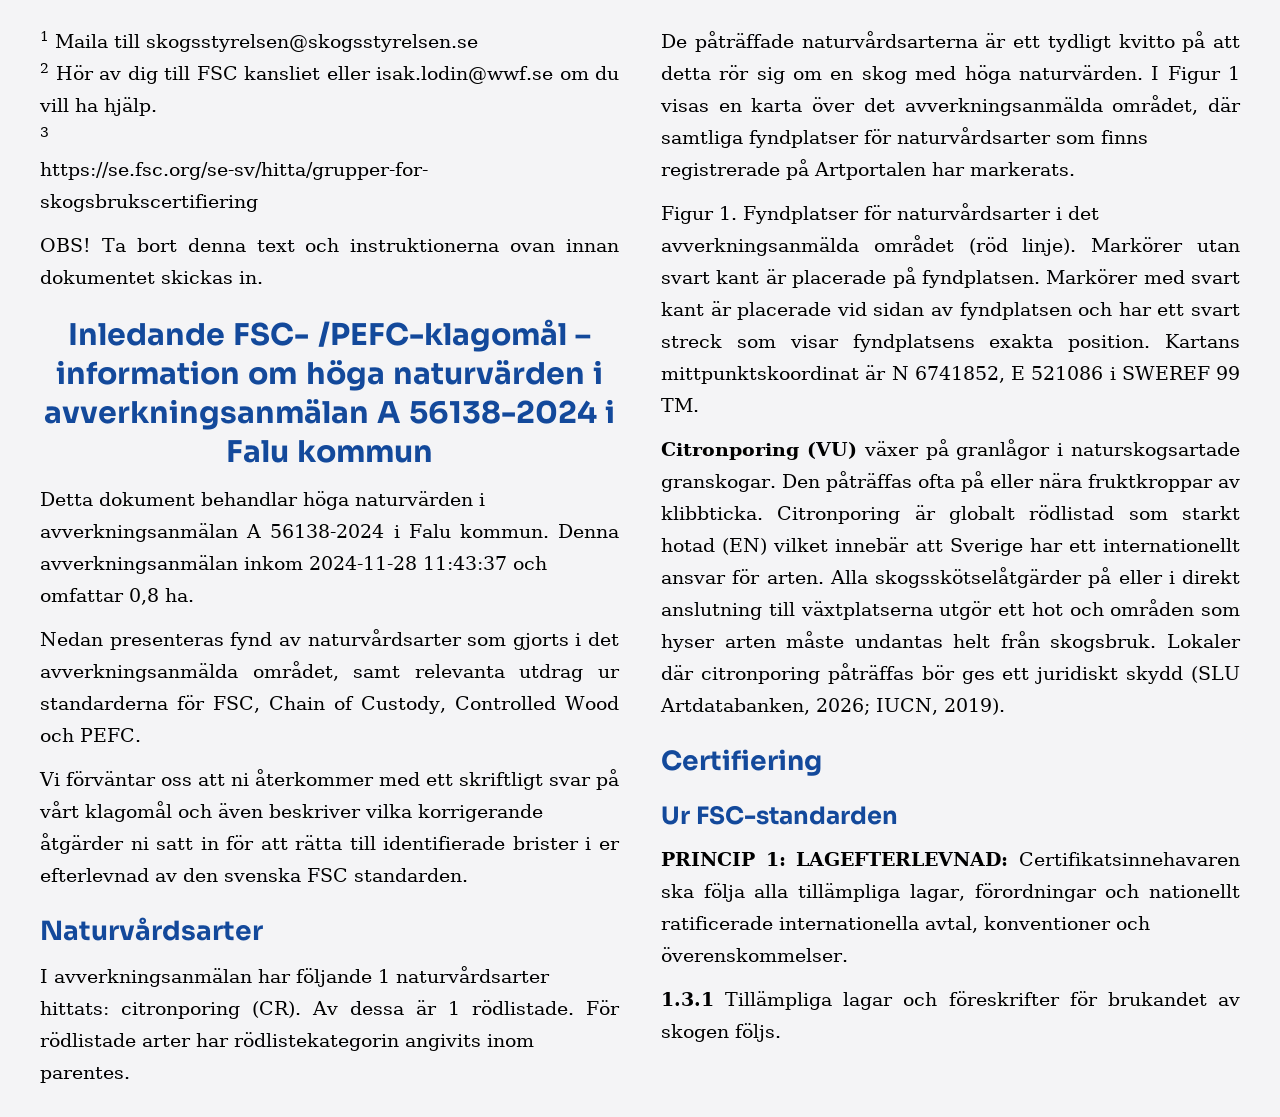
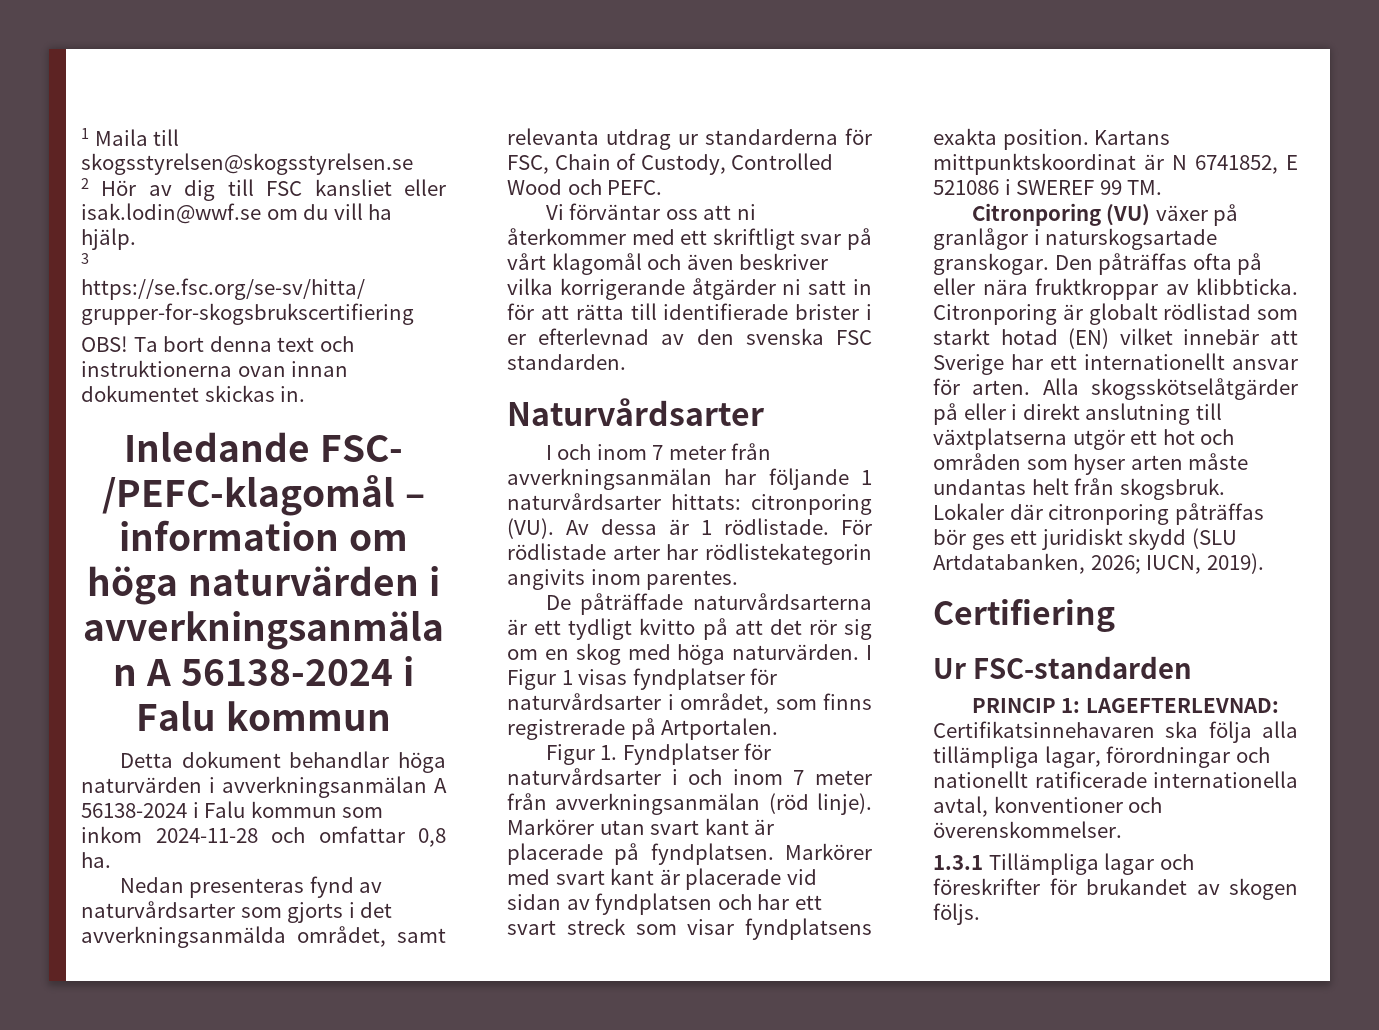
- Detta dokument behandlar höga naturvärden i avverkningsanmälan A 56138-2024 i Falu kommun. Denna avverkningsanmälan inkom 2024-11-28 11:43:37 och omfattar 0,8 ha.
+ Detta dokument behandlar höga naturvärden i avverkningsanmälan A 56138-2024 i Falu kommun som inkom 2024-11-28 och omfattar 0,8 ha.
- I avverkningsanmälan har följande 1 naturvårdsarter hittats: citronporing (CR). Av dessa är 1 rödlistade.
+ I och inom 7 meter från avverkningsanmälan har följande 1 naturvårdsarter hittats: citronporing (VU). Av dessa är 1 rödlistade.
- De påträffade naturvårdsarterna är ett tydligt kvitto på att detta rör sig om en skog med höga naturvärden.
+ De påträffade naturvårdsarterna är ett tydligt kvitto på att det rör sig om en skog med höga naturvärden.
- I Figur 1 visas en karta över det avverkningsanmälda området, där samtliga fyndplatser för naturvårdsarter som finns registrerade på Artportalen har markerats.
+ I Figur 1 visas fyndplatser för naturvårdsarter i området, som finns registrerade på Artportalen.
- Figur 1. Fyndplatser för naturvårdsarter i det avverkningsanmälda området (röd linje).
+ Figur 1. Fyndplatser för naturvårdsarter i och inom 7 meter från avverkningsanmälan (röd linje).

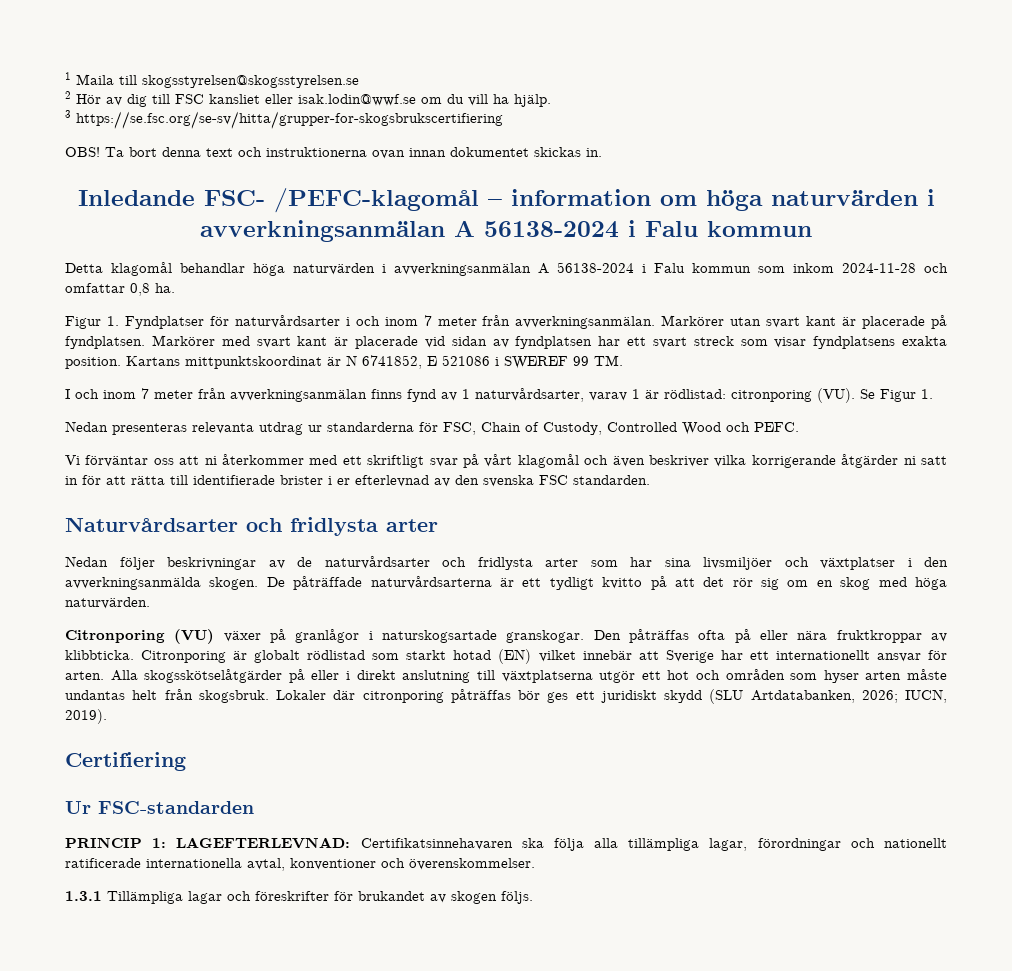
- Detta dokument behandlar höga naturvärden i avverkningsanmälan A 56138-2024 i Falu kommun som inkom 2024-11-28 och omfattar 0,8 ha.
+ Detta klagomål behandlar höga naturvärden i avverkningsanmälan A 56138-2024 i Falu kommun som inkom 2024-11-28 och omfattar 0,8 ha.
- Nedan presenteras fynd av naturvårdsarter som gjorts i det avverkningsanmälda området, samt relevanta utdrag ur standarderna för FSC, Chain of Custody, Controlled Wood och PEFC.
+ Figur 1. Fyndplatser för naturvårdsarter i och inom 7 meter från avverkningsanmälan. Markörer utan svart kant är placerade på fyndplatsen. Markörer med svart kant är placerade vid sidan av fyndplatsen har ett svart streck som visar fyndplatsens exakta position. Kartans mittpunktskoordinat är N 6741852, E 521086 i SWEREF 99 TM.
+ I och inom 7 meter från avverkningsanmälan finns fynd av 1 naturvårdsarter, varav 1 är rödlistad: citronporing (VU). Se Figur 1.
+ Nedan presenteras relevanta utdrag ur standarderna för FSC, Chain of Custody, Controlled Wood och PEFC.
- Naturvårdsarter
- I och inom 7 meter från avverkningsanmälan har följande 1 naturvårdsarter hittats: citronporing (VU). Av dessa är 1 rödlistade. För rödlistade arter har rödlistekategorin angivits inom parentes.
- De påträffade naturvårdsarterna är ett tydligt kvitto på att det rör sig om en skog med höga naturvärden. I Figur 1 visas fyndplatser för naturvårdsarter i området, som finns registrerade på Artportalen.
- Figur 1. Fyndplatser för naturvårdsarter i och inom 7 meter från avverkningsanmälan (röd linje). Markörer utan svart kant är placerade på fyndplatsen. Markörer med svart kant är placerade vid sidan av fyndplatsen och har ett svart streck som visar fyndplatsens exakta position. Kartans mittpunktskoordinat är N 6741852, E 521086 i SWEREF 99 TM.
+ Naturvårdsarter och fridlysta arter
+ Nedan följer beskrivningar av de naturvårdsarter och fridlysta arter som har sina livsmiljöer och växtplatser i den avverkningsanmälda skogen. De påträffade naturvårdsarterna är ett tydligt kvitto på att det rör sig om en skog med höga naturvärden.

